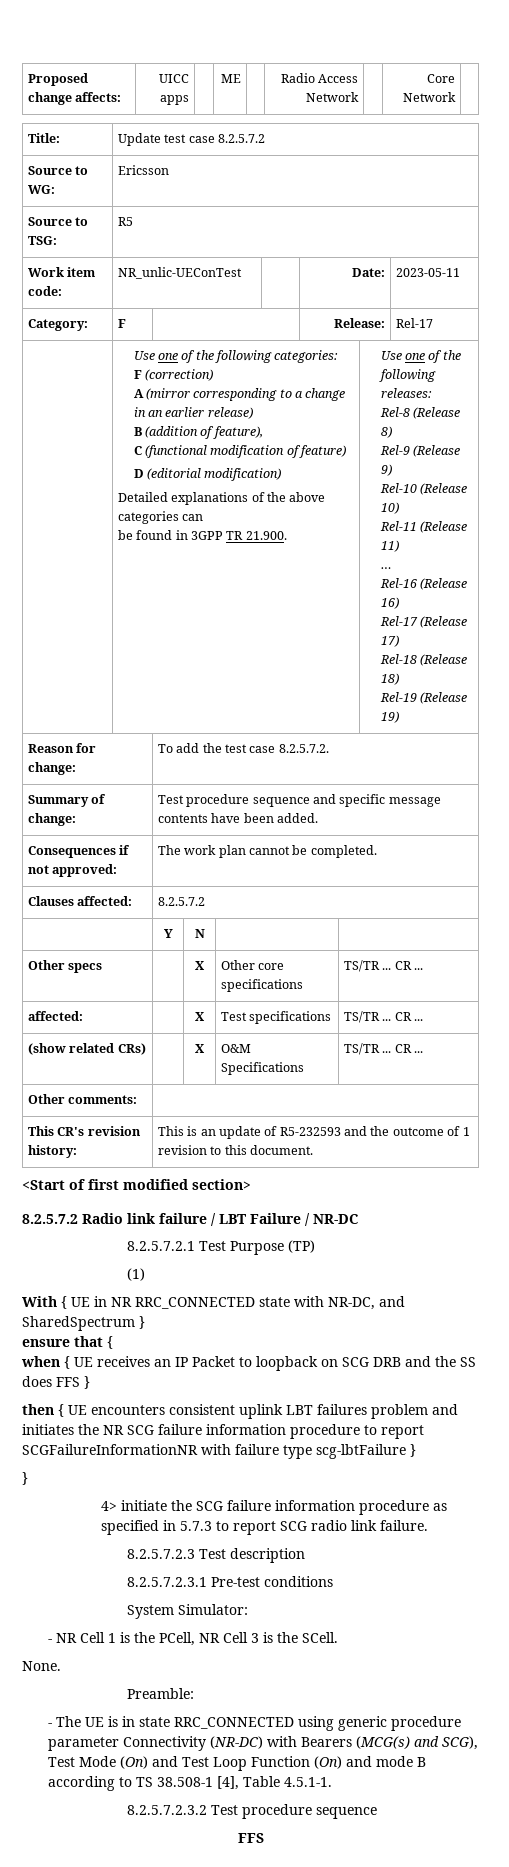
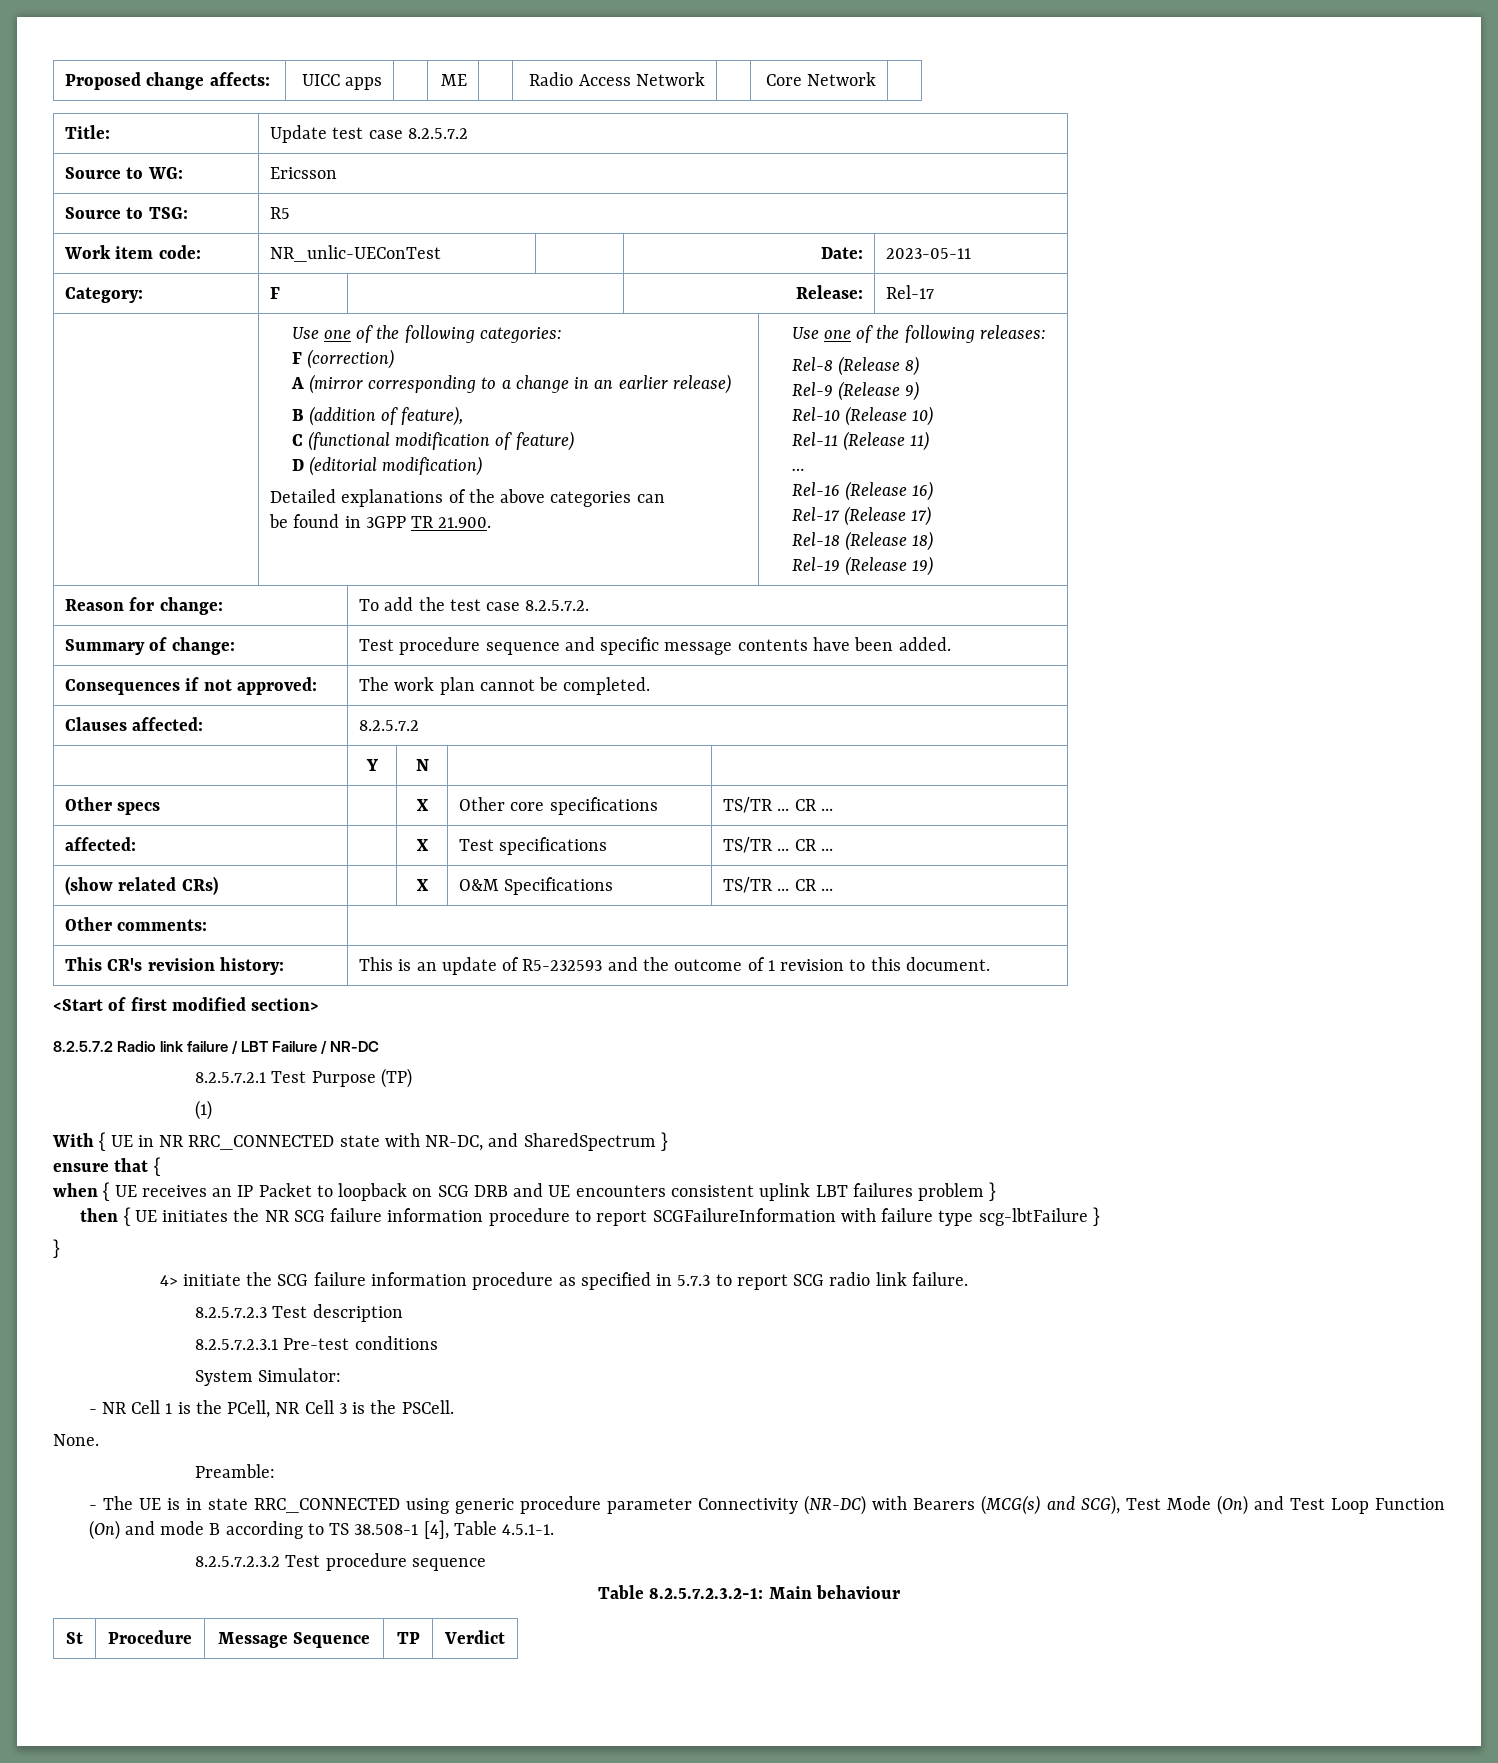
- when { UE receives an IP Packet to loopback on SCG DRB and the SS does FFS }
- then { UE encounters consistent uplink LBT failures problem and initiates the NR SCG failure information procedure to report SCGFailureInformationNR with failure type scg-lbtFailure }
+ when { UE receives an IP Packet to loopback on SCG DRB and UE encounters consistent uplink LBT failures problem }
+ then { UE initiates the NR SCG failure information procedure to report SCGFailureInformation with failure type scg-lbtFailure }
- - NR Cell 1 is the PCell, NR Cell 3 is the SCell.
+ - NR Cell 1 is the PCell, NR Cell 3 is the PSCell.
  8.2.5.7.2.3.2 Test procedure sequence
- FFS
+ Table 8.2.5.7.2.3.2-1: Main behaviour
+ St | Procedure | Message Sequence | TP | Verdict

